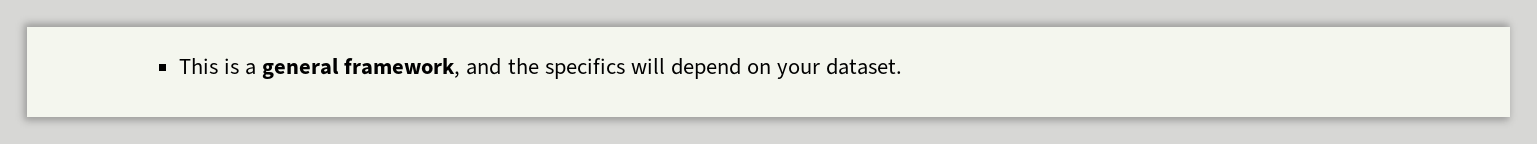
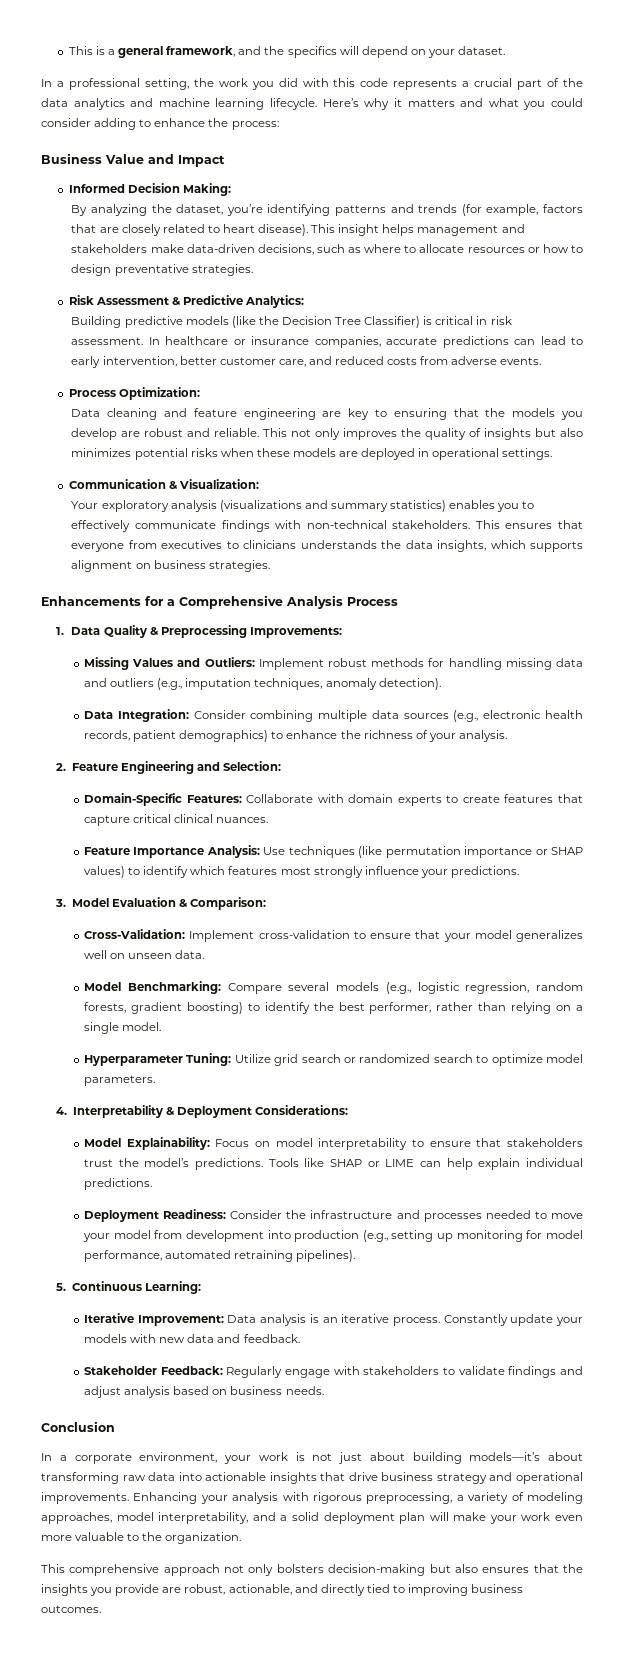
+ In a professional setting, the work you did with this code represents a crucial part of the data analytics and machine learning lifecycle. Here’s why it matters and what you could consider adding to enhance the process:
+ Business Value and Impact
+ Informed Decision Making:
+ By analyzing the dataset, you’re identifying patterns and trends (for example, factors that are closely related to heart disease). This insight helps management and stakeholders make data-driven decisions, such as where to allocate resources or how to design preventative strategies.
+ Risk Assessment & Predictive Analytics:
+ Building predictive models (like the Decision Tree Classifier) is critical in risk assessment. In healthcare or insurance companies, accurate predictions can lead to early intervention, better customer care, and reduced costs from adverse events.
+ Process Optimization:
+ Data cleaning and feature engineering are key to ensuring that the models you develop are robust and reliable. This not only improves the quality of insights but also minimizes potential risks when these models are deployed in operational settings.
+ Communication & Visualization:
+ Your exploratory analysis (visualizations and summary statistics) enables you to effectively communicate findings with non-technical stakeholders. This ensures that everyone from executives to clinicians understands the data insights, which supports alignment on business strategies.
+ Enhancements for a Comprehensive Analysis Process
+ 1. Data Quality & Preprocessing Improvements:
+ Missing Values and Outliers: Implement robust methods for handling missing data and outliers (e.g., imputation techniques, anomaly detection).
+ Data Integration: Consider combining multiple data sources (e.g., electronic health records, patient demographics) to enhance the richness of your analysis.
+ 2. Feature Engineering and Selection:
+ Domain-Specific Features: Collaborate with domain experts to create features that capture critical clinical nuances.
+ Feature Importance Analysis: Use techniques (like permutation importance or SHAP values) to identify which features most strongly influence your predictions.
+ 3. Model Evaluation & Comparison:
+ Cross-Validation: Implement cross-validation to ensure that your model generalizes well on unseen data.
+ Model Benchmarking: Compare several models (e.g., logistic regression, random forests, gradient boosting) to identify the best performer, rather than relying on a single model.
+ Hyperparameter Tuning: Utilize grid search or randomized search to optimize model parameters.
+ 4. Interpretability & Deployment Considerations:
+ Model Explainability: Focus on model interpretability to ensure that stakeholders trust the model’s predictions. Tools like SHAP or LIME can help explain individual predictions.
+ Deployment Readiness: Consider the infrastructure and processes needed to move your model from development into production (e.g., setting up monitoring for model performance, automated retraining pipelines).
+ 5. Continuous Learning:
+ Iterative Improvement: Data analysis is an iterative process. Constantly update your models with new data and feedback.
+ Stakeholder Feedback: Regularly engage with stakeholders to validate findings and adjust analysis based on business needs.
+ Conclusion
+ In a corporate environment, your work is not just about building models—it’s about transforming raw data into actionable insights that drive business strategy and operational improvements. Enhancing your analysis with rigorous preprocessing, a variety of modeling approaches, model interpretability, and a solid deployment plan will make your work even more valuable to the organization.
+ This comprehensive approach not only bolsters decision-making but also ensures that the insights you provide are robust, actionable, and directly tied to improving business outcomes.

